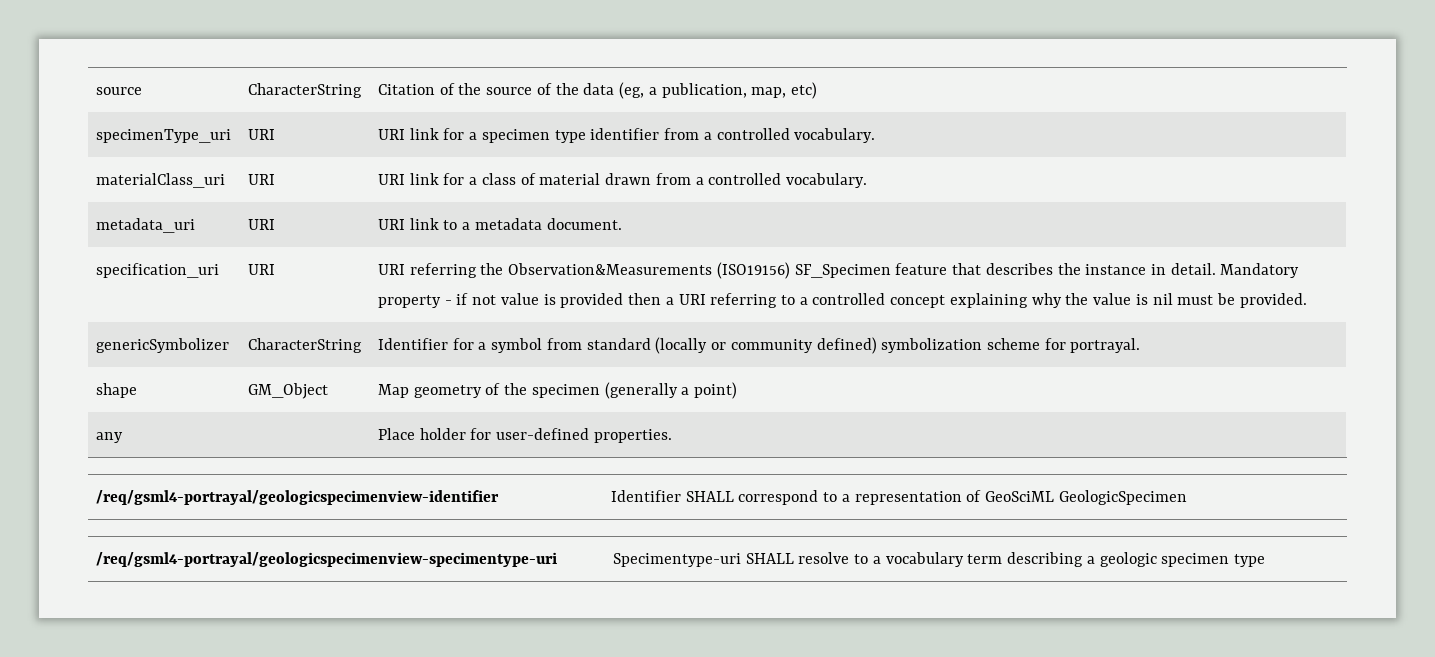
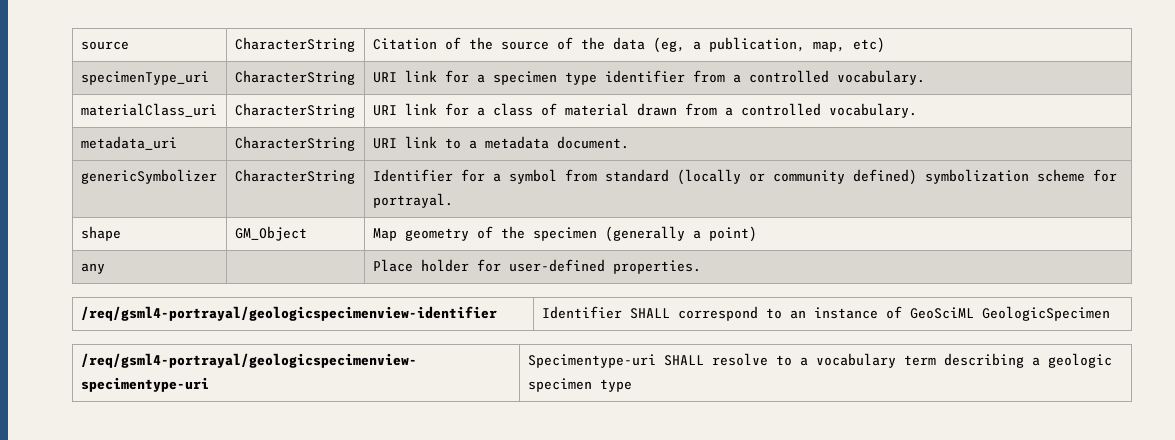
- specimenType_uri | URI | URI link for a specimen type identifier from a controlled vocabulary.
+ specimenType_uri | CharacterString | URI link for a specimen type identifier from a controlled vocabulary.
- materialClass_uri | URI | URI link for a class of material drawn from a controlled vocabulary.
+ materialClass_uri | CharacterString | URI link for a class of material drawn from a controlled vocabulary.
- metadata_uri | URI | URI link to a metadata document.
+ metadata_uri | CharacterString | URI link to a metadata document.
- specification_uri | URI | URI referring the Observation&Measurements (ISO19156) SF_Specimen feature that describes the instance in detail. Mandatory property - if not value is provided then a URI referring to a controlled concept explaining why the value is nil must be provided.
- /req/gsml4-portrayal/geologicspecimenview-identifier | Identifier SHALL correspond to a representation of GeoSciML GeologicSpecimen
+ /req/gsml4-portrayal/geologicspecimenview-identifier | Identifier SHALL correspond to an instance of GeoSciML GeologicSpecimen

